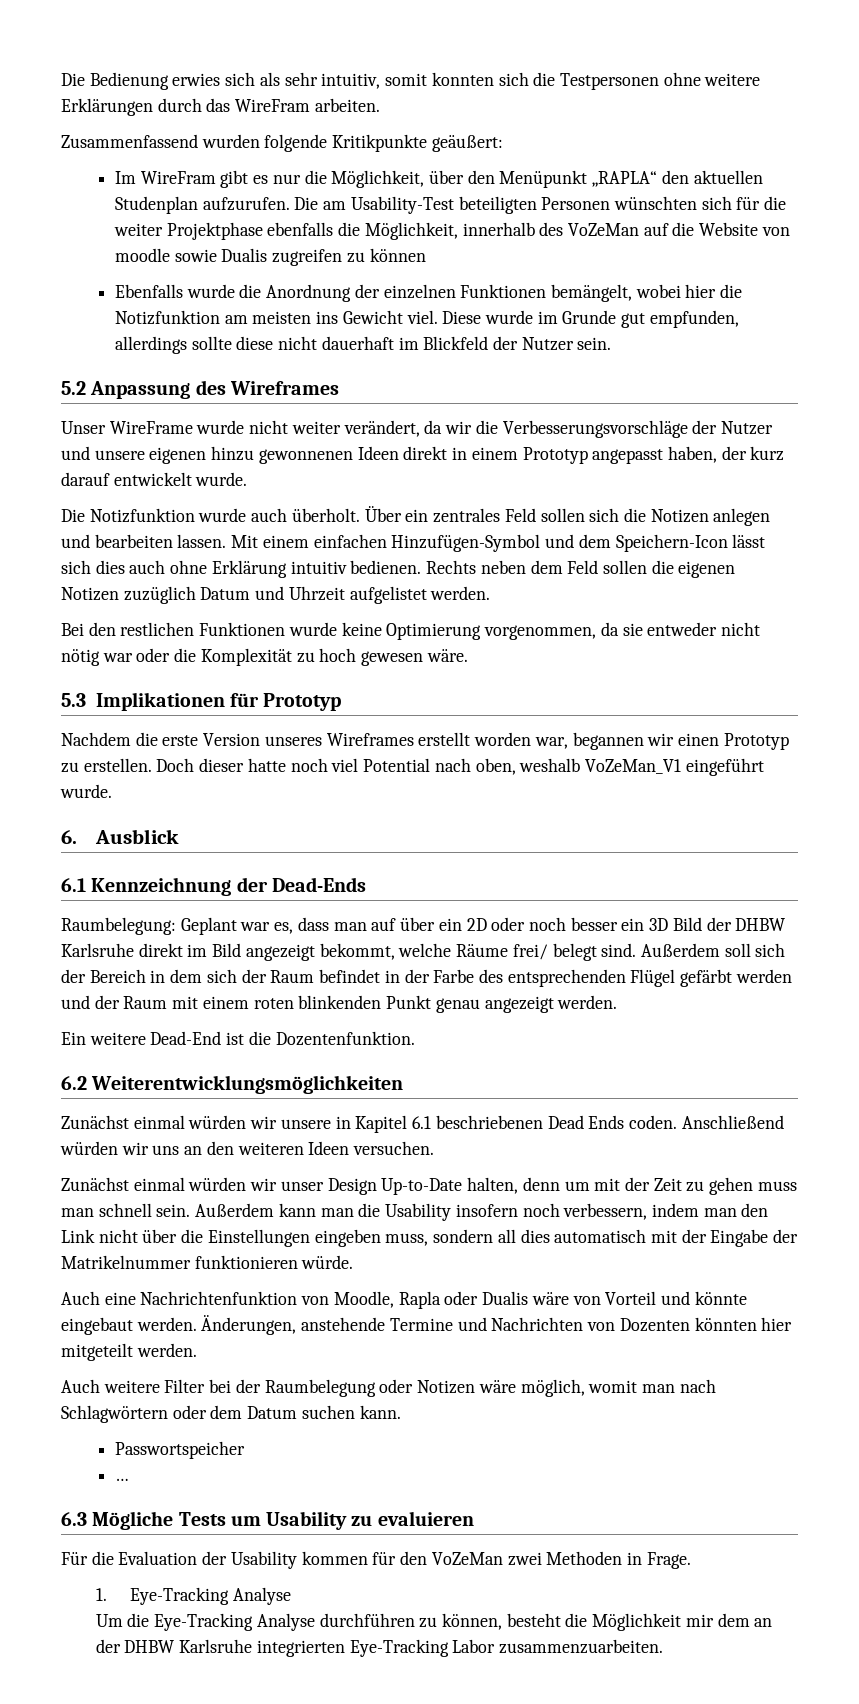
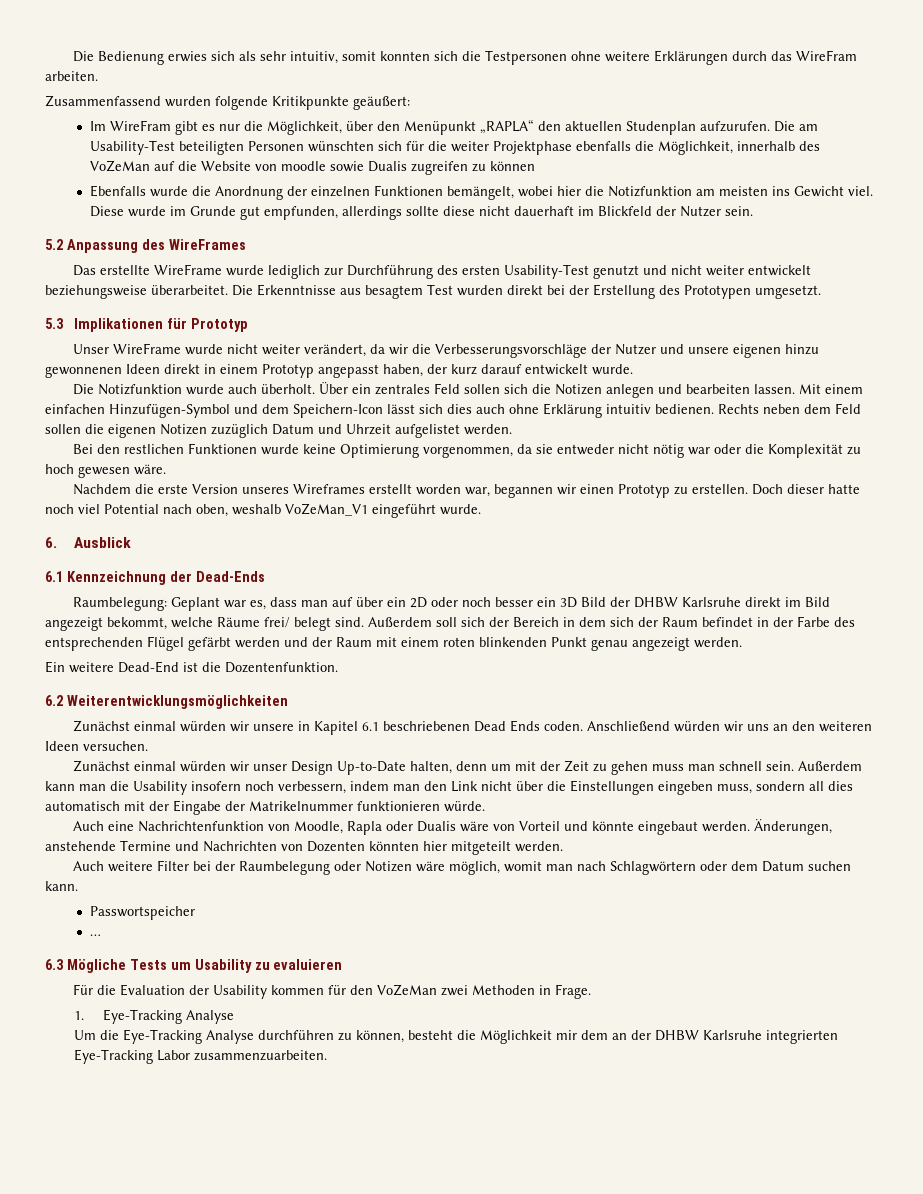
- 5.2 Anpassung des Wireframes
+ 5.2 Anpassung des WireFrames
+ Das erstellte WireFrame wurde lediglich zur Durchführung des ersten Usability-Test genutzt und nicht weiter entwickelt beziehungsweise überarbeitet. Die Erkenntnisse aus besagtem Test wurden direkt bei der Erstellung des Prototypen umgesetzt.
+ 5.3 Implikationen für Prototyp
- 5.3 Implikationen für Prototyp

